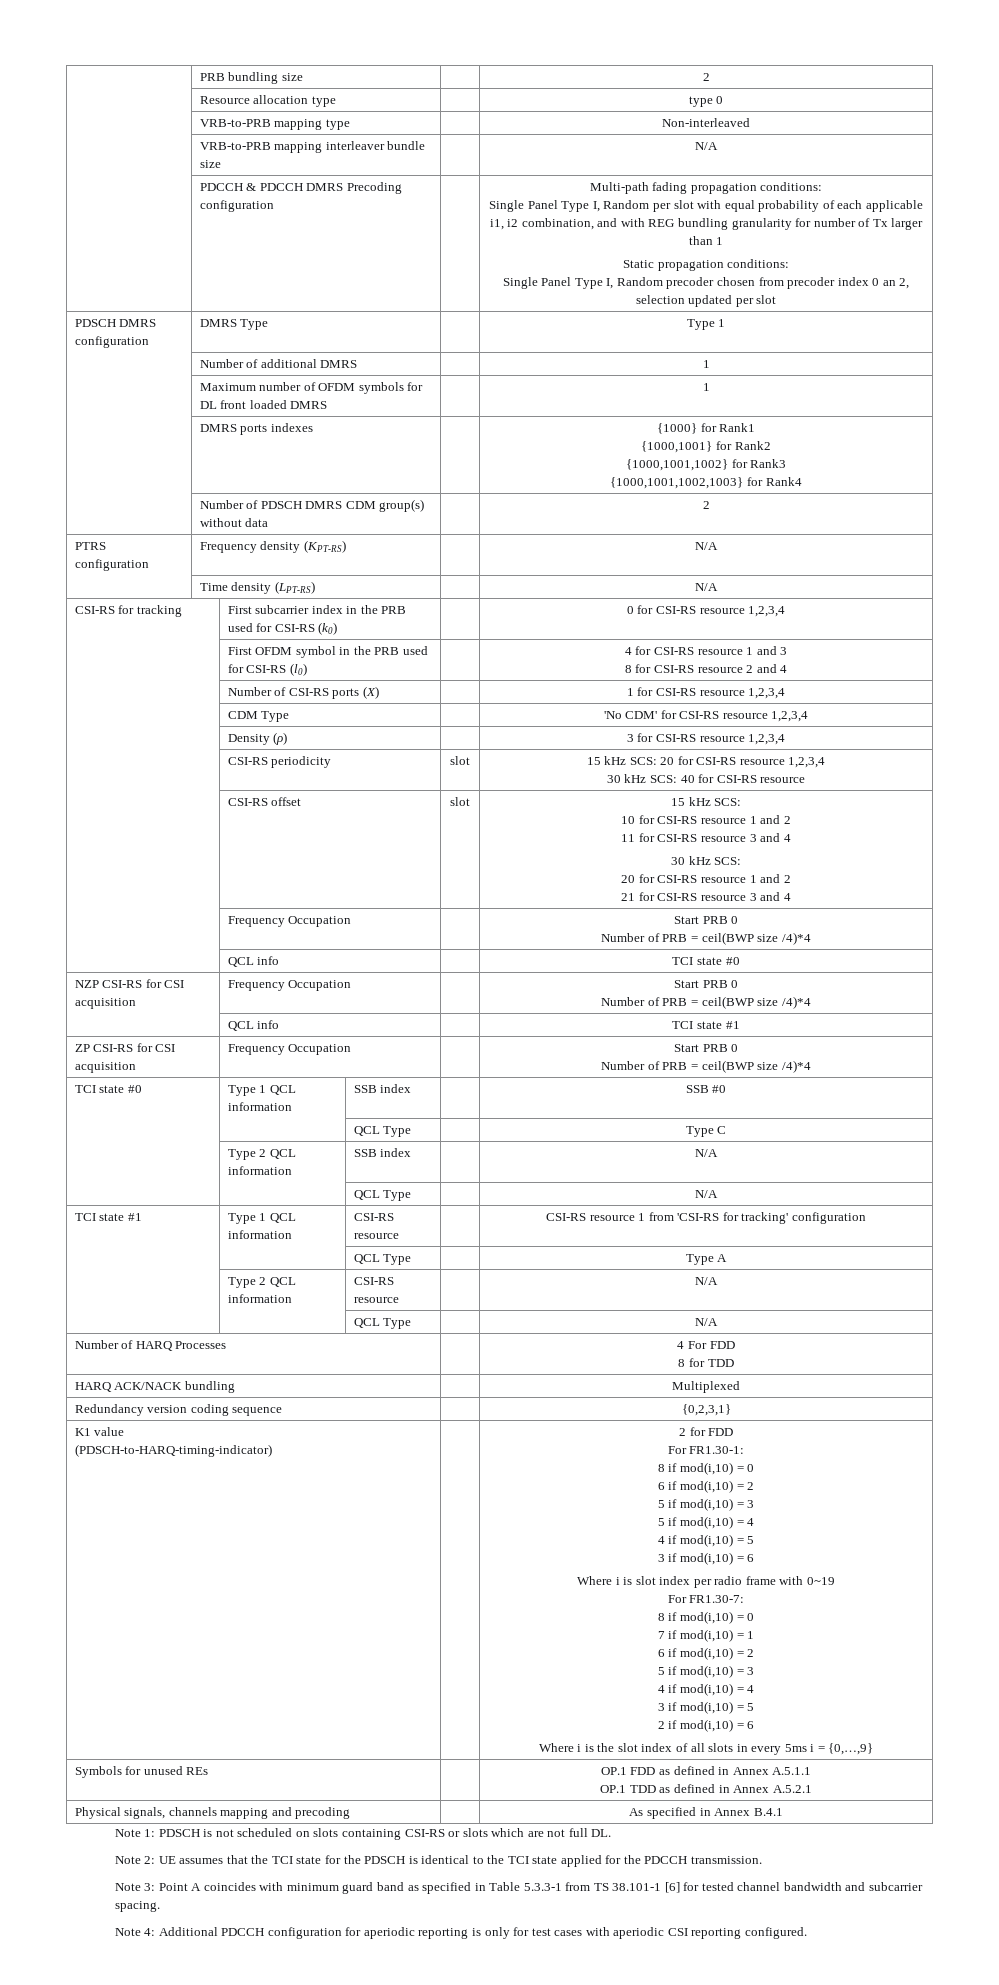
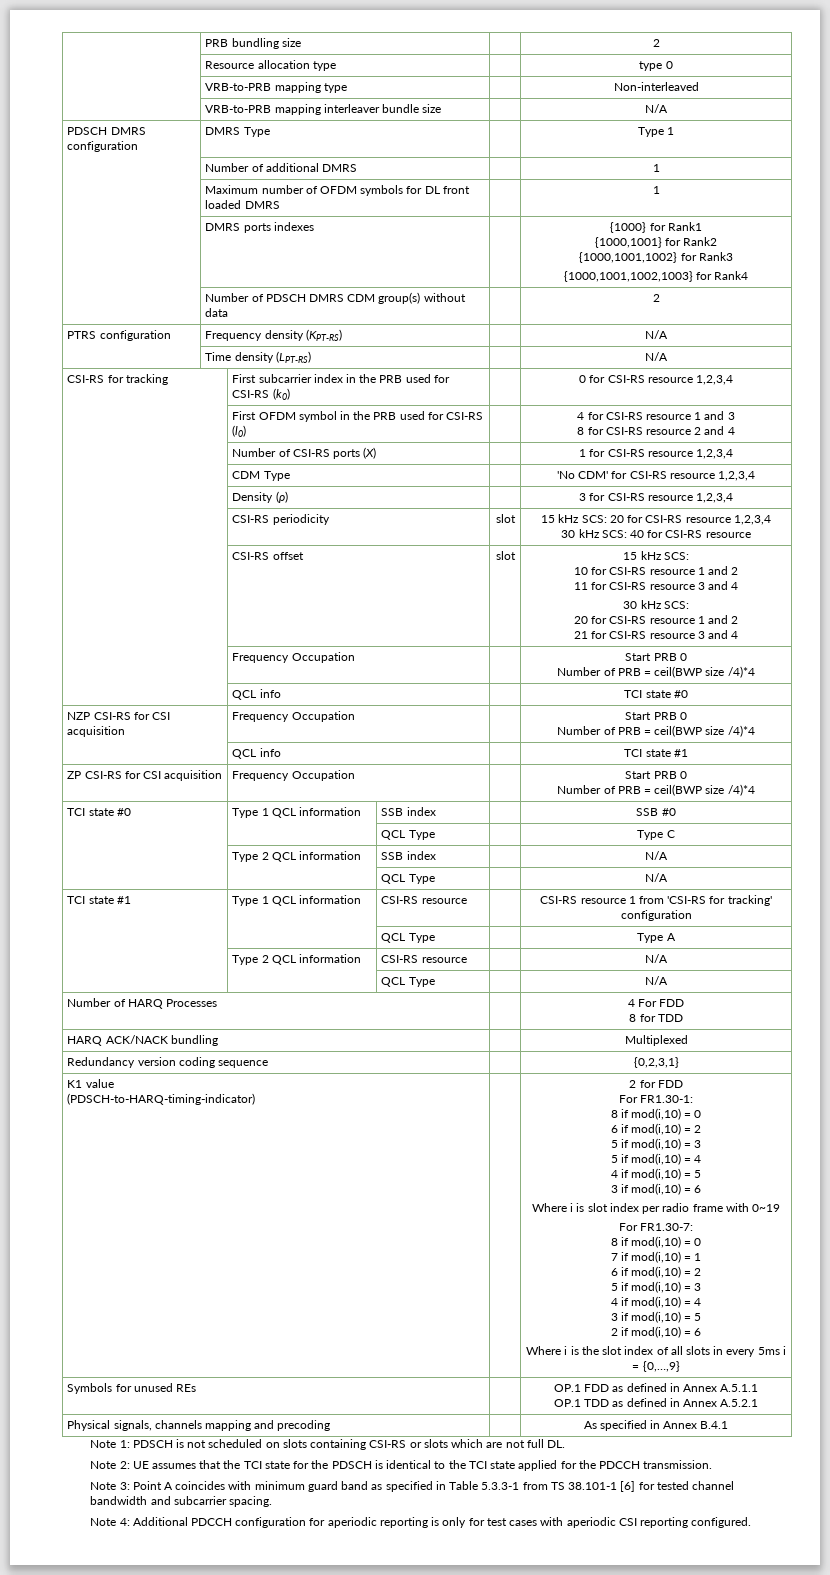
- PDCCH & PDCCH DMRS Precoding configuration | | Multi-path fading propagation conditions:
- Single Panel Type I, Random per slot with equal probability of each applicable i1, i2 combination, and with REG bundling granularity for number of Tx larger than 1
- Static propagation conditions:
- Single Panel Type I, Random precoder chosen from precoder index 0 an 2, selection updated per slot

